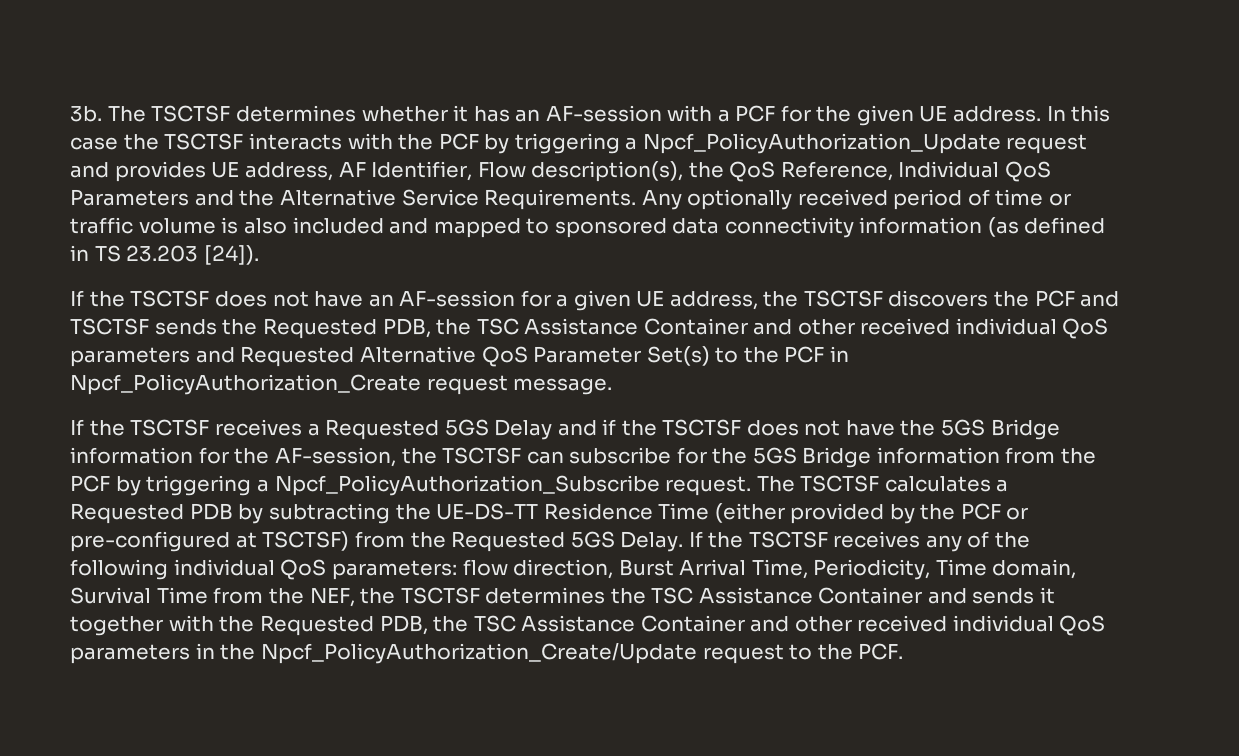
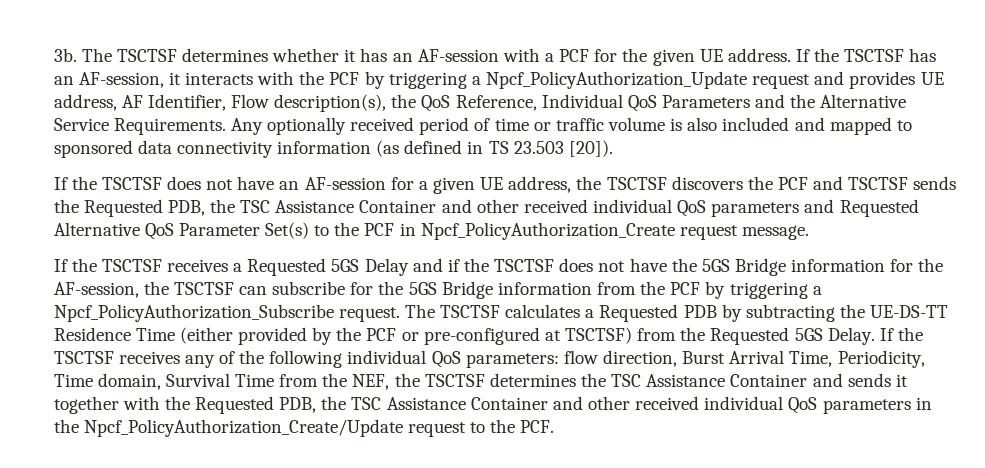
- In this case the TSCTSF interacts with the PCF by triggering a Npcf_PolicyAuthorization_Update request and provides UE address, AF Identifier, Flow description(s), the QoS Reference, Individual QoS Parameters and the Alternative Service Requirements.
+ If the TSCTSF has an AF-session, it interacts with the PCF by triggering a Npcf_PolicyAuthorization_Update request and provides UE address, AF Identifier, Flow description(s), the QoS Reference, Individual QoS Parameters and the Alternative Service Requirements.
- Any optionally received period of time or traffic volume is also included and mapped to sponsored data connectivity information (as defined in TS 23.203 [24]).
+ Any optionally received period of time or traffic volume is also included and mapped to sponsored data connectivity information (as defined in TS 23.503 [20]).

